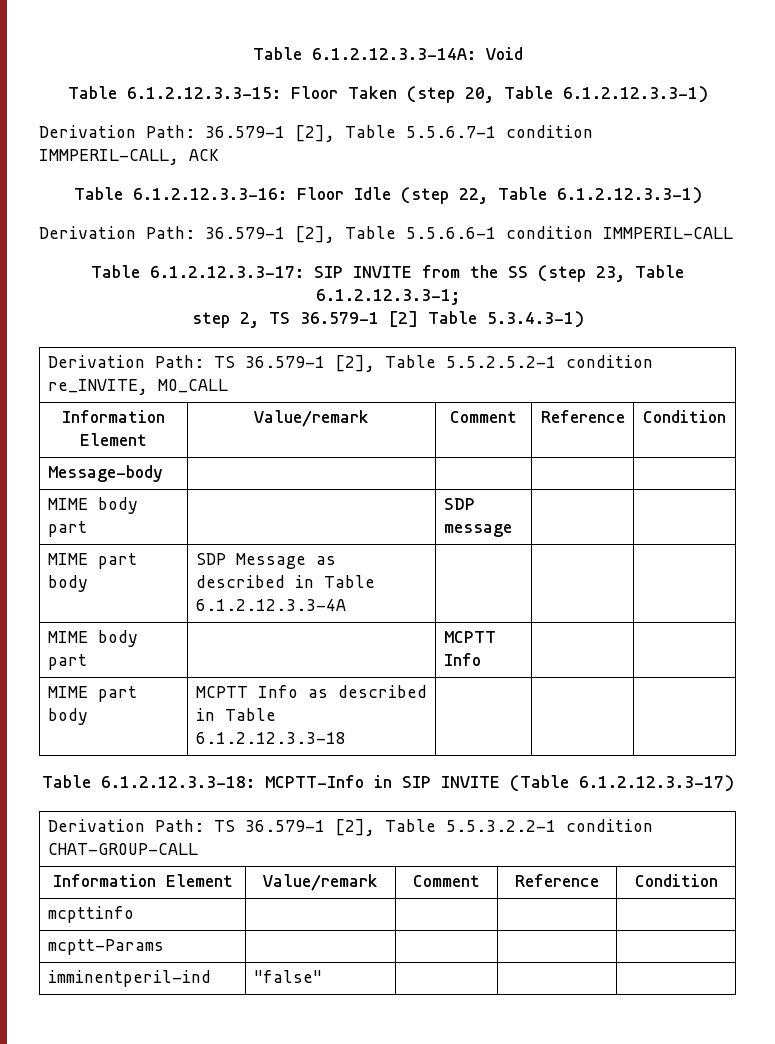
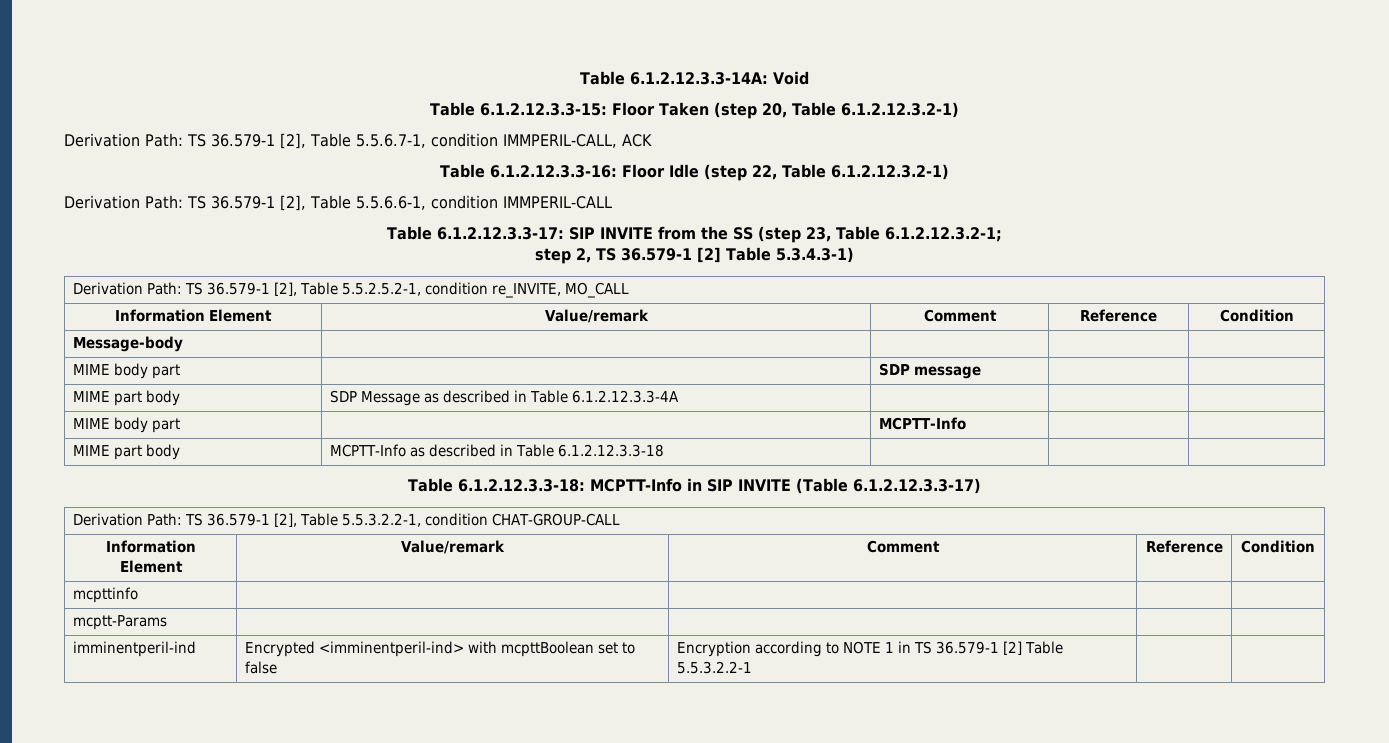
- Table 6.1.2.12.3.3-15: Floor Taken (step 20, Table 6.1.2.12.3.3-1)
- Derivation Path: 36.579-1 [2], Table 5.5.6.7-1 condition IMMPERIL-CALL, ACK
+ Table 6.1.2.12.3.3-15: Floor Taken (step 20, Table 6.1.2.12.3.2-1)
+ Derivation Path: TS 36.579-1 [2], Table 5.5.6.7-1, condition IMMPERIL-CALL, ACK
- Table 6.1.2.12.3.3-16: Floor Idle (step 22, Table 6.1.2.12.3.3-1)
- Derivation Path: 36.579-1 [2], Table 5.5.6.6-1 condition IMMPERIL-CALL
+ Table 6.1.2.12.3.3-16: Floor Idle (step 22, Table 6.1.2.12.3.2-1)
+ Derivation Path: TS 36.579-1 [2], Table 5.5.6.6-1, condition IMMPERIL-CALL
- Table 6.1.2.12.3.3-17: SIP INVITE from the SS (step 23, Table 6.1.2.12.3.3-1;
+ Table 6.1.2.12.3.3-17: SIP INVITE from the SS (step 23, Table 6.1.2.12.3.2-1;
- Derivation Path: TS 36.579-1 [2], Table 5.5.2.5.2-1 condition re_INVITE, MO_CALL
+ Derivation Path: TS 36.579-1 [2], Table 5.5.2.5.2-1, condition re_INVITE, MO_CALL
- MIME body part | | MCPTT Info | |
- MIME part body | MCPTT Info as described in Table 6.1.2.12.3.3-18 | | |
+ MIME body part | | MCPTT-Info | |
+ MIME part body | MCPTT-Info as described in Table 6.1.2.12.3.3-18 | | |
- Derivation Path: TS 36.579-1 [2], Table 5.5.3.2.2-1 condition CHAT-GROUP-CALL
+ Derivation Path: TS 36.579-1 [2], Table 5.5.3.2.2-1, condition CHAT-GROUP-CALL
- imminentperil-ind | "false" | | |
+ imminentperil-ind | Encrypted <imminentperil-ind> with mcpttBoolean set to false | Encryption according to NOTE 1 in TS 36.579-1 [2] Table 5.5.3.2.2-1 | |

